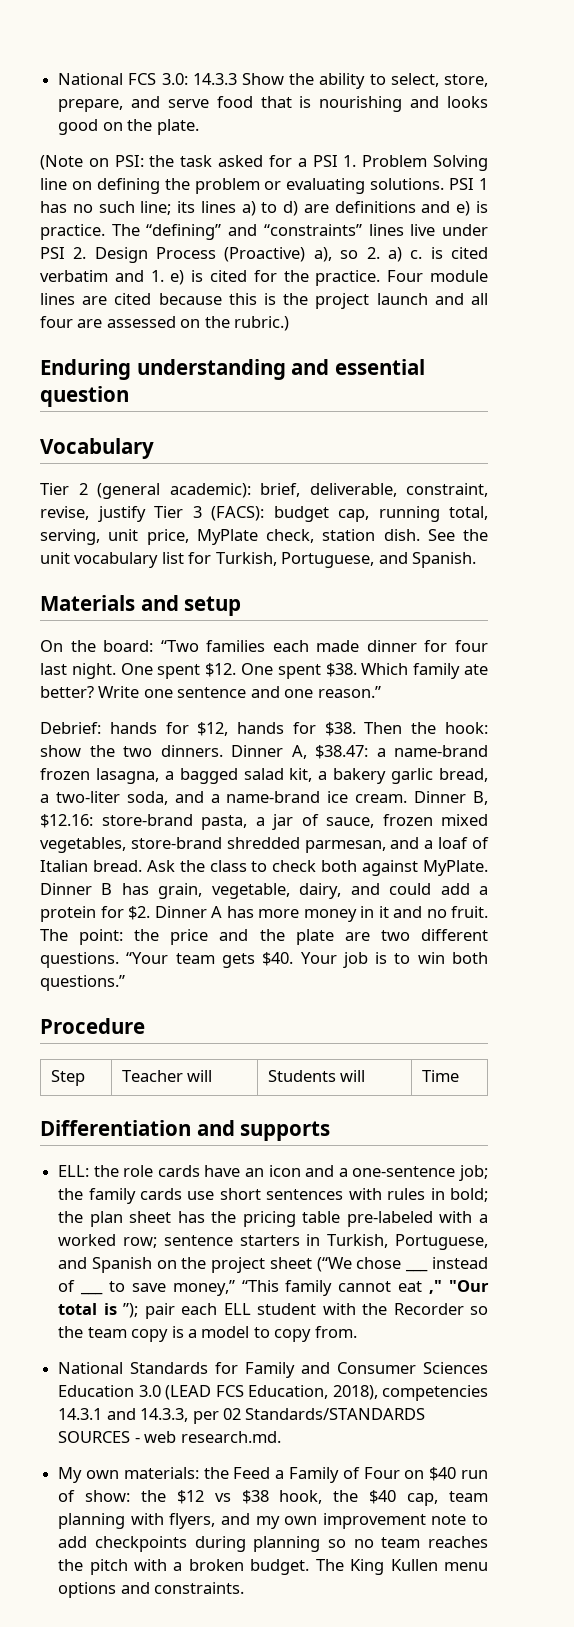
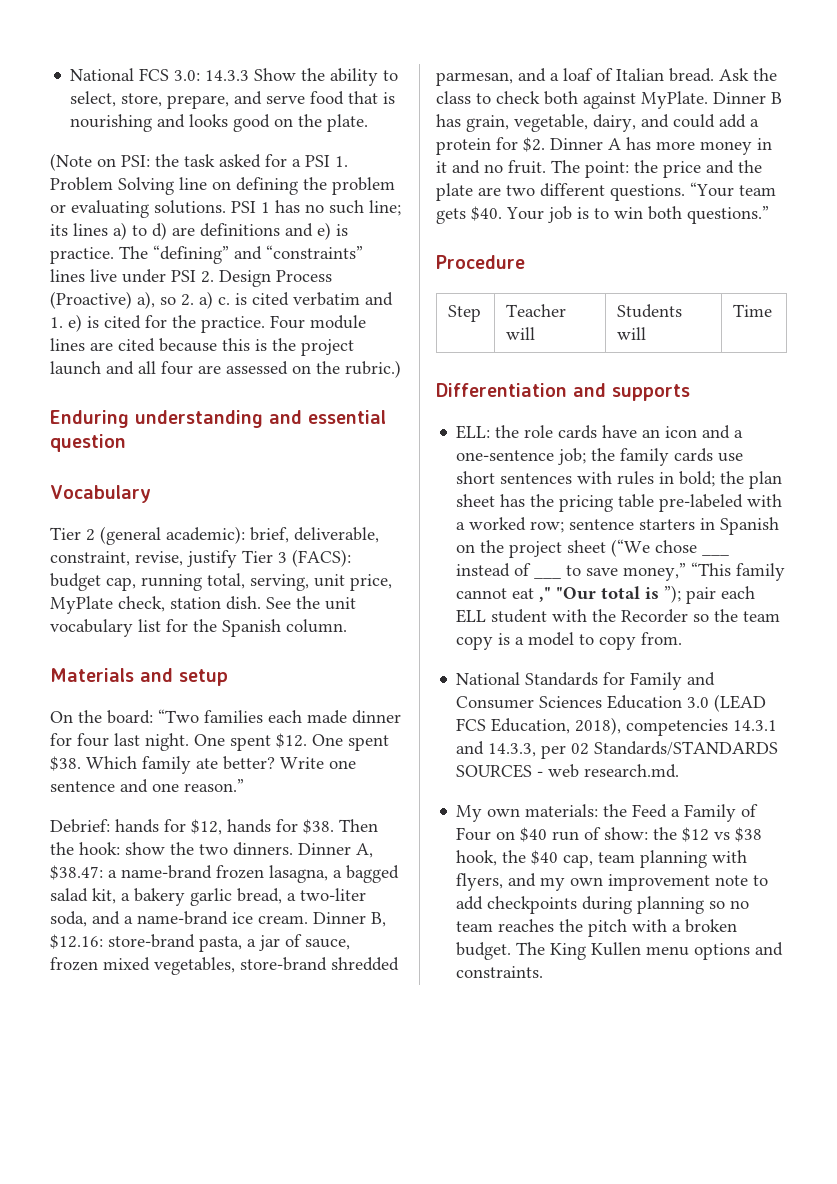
- See the unit vocabulary list for Turkish, Portuguese, and Spanish.
+ See the unit vocabulary list for the Spanish column.
- sentence starters in Turkish, Portuguese, and Spanish on the project sheet (“We chose ___ instead of ___ to save money,” “This family cannot eat ," "Our total is ”);
+ sentence starters in Spanish on the project sheet (“We chose ___ instead of ___ to save money,” “This family cannot eat ," "Our total is ”);

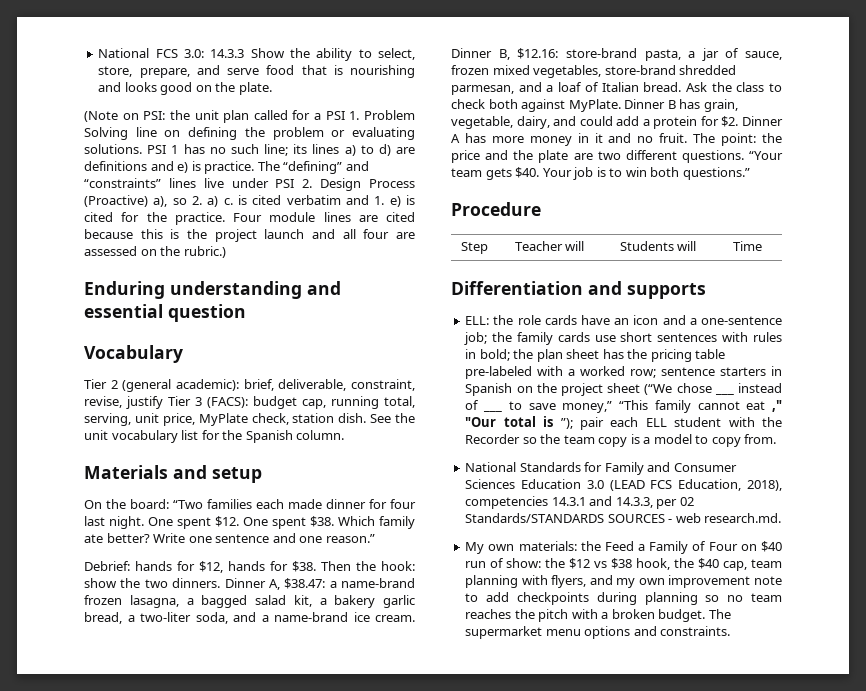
- (Note on PSI: the task asked for a PSI 1. Problem Solving line on defining the problem or evaluating solutions.
+ (Note on PSI: the unit plan called for a PSI 1. Problem Solving line on defining the problem or evaluating solutions.
- The King Kullen menu options and constraints.
+ The supermarket menu options and constraints.

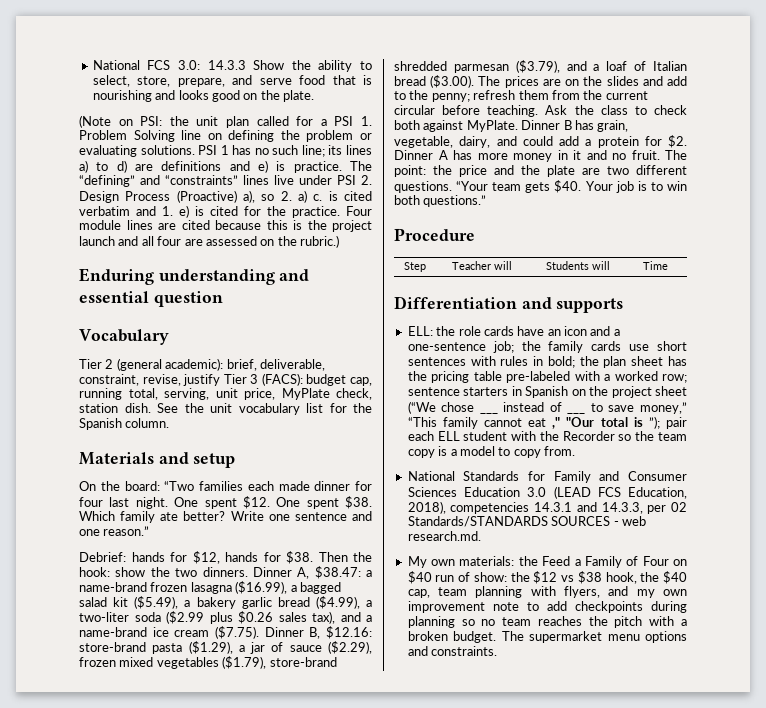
- Dinner A, $38.47: a name-brand frozen lasagna, a bagged salad kit, a bakery garlic bread, a two-liter soda, and a name-brand ice cream. Dinner B, $12.16: store-brand pasta, a jar of sauce, frozen mixed vegetables, store-brand shredded parmesan, and a loaf of Italian bread.
+ Dinner A, $38.47: a name-brand frozen lasagna ($16.99), a bagged salad kit ($5.49), a bakery garlic bread ($4.99), a two-liter soda ($2.99 plus $0.26 sales tax), and a name-brand ice cream ($7.75). Dinner B, $12.16: store-brand pasta ($1.29), a jar of sauce ($2.29), frozen mixed vegetables ($1.79), store-brand shredded parmesan ($3.79), and a loaf of Italian bread ($3.00). The prices are on the slides and add to the penny; refresh them from the current circular before teaching.

